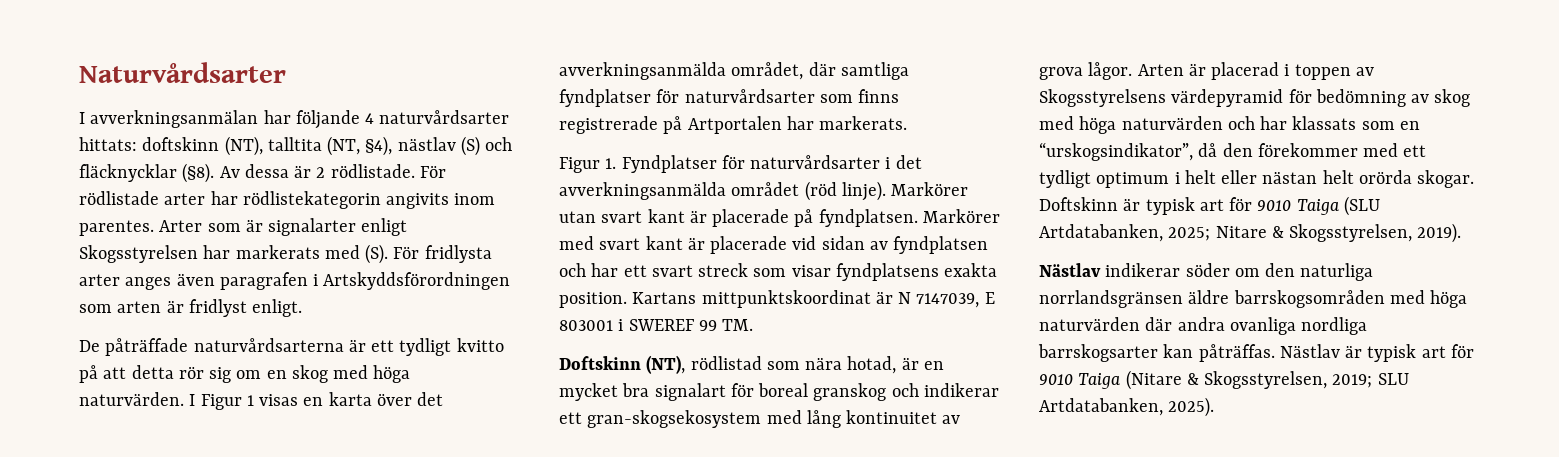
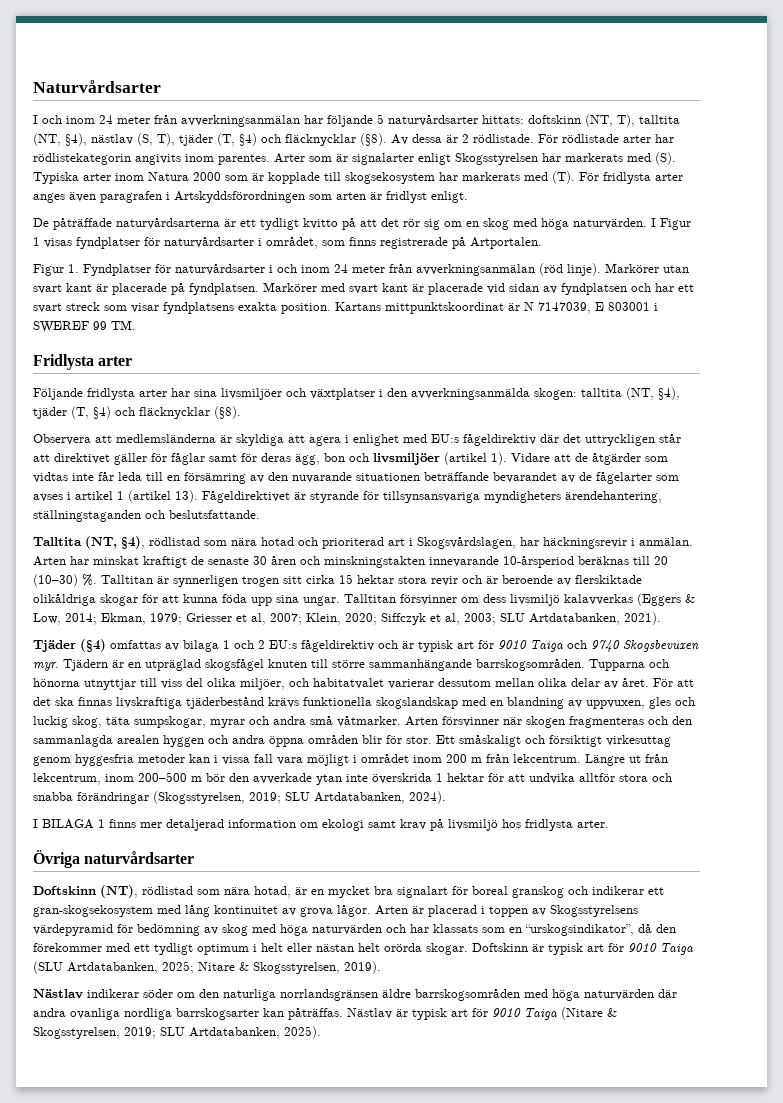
- I avverkningsanmälan har följande 4 naturvårdsarter hittats: doftskinn (NT), talltita (NT, §4), nästlav (S) och fläcknycklar (§8).
+ I och inom 24 meter från avverkningsanmälan har följande 5 naturvårdsarter hittats: doftskinn (NT, T), talltita (NT, §4), nästlav (S, T), tjäder (T, §4) och fläcknycklar (§8).
- Arter som är signalarter enligt Skogsstyrelsen har markerats med (S). För fridlysta arter anges även paragrafen i Artskyddsförordningen som arten är fridlyst enligt.
+ Arter som är signalarter enligt Skogsstyrelsen har markerats med (S). Typiska arter inom Natura 2000 som är kopplade till skogsekosystem har markerats med (T). För fridlysta arter anges även paragrafen i Artskyddsförordningen som arten är fridlyst enligt.
- De påträffade naturvårdsarterna är ett tydligt kvitto på att detta rör sig om en skog med höga naturvärden.
+ De påträffade naturvårdsarterna är ett tydligt kvitto på att det rör sig om en skog med höga naturvärden.
- I Figur 1 visas en karta över det avverkningsanmälda området, där samtliga fyndplatser för naturvårdsarter som finns registrerade på Artportalen har markerats.
+ I Figur 1 visas fyndplatser för naturvårdsarter i området, som finns registrerade på Artportalen.
- Figur 1. Fyndplatser för naturvårdsarter i det avverkningsanmälda området (röd linje).
+ Figur 1. Fyndplatser för naturvårdsarter i och inom 24 meter från avverkningsanmälan (röd linje).
+ Fridlysta arter
+ Följande fridlysta arter har sina livsmiljöer och växtplatser i den avverkningsanmälda skogen: talltita (NT, §4), tjäder (T, §4) och fläcknycklar (§8).
+ Observera att medlemsländerna är skyldiga att agera i enlighet med EU:s fågeldirektiv där det uttryckligen står att direktivet gäller för fåglar samt för deras ägg, bon och livsmiljöer (artikel 1). Vidare att de åtgärder som vidtas inte får leda till en försämring av den nuvarande situationen beträffande bevarandet av de fågelarter som avses i artikel 1 (artikel 13). Fågeldirektivet är styrande för tillsynsansvariga myndigheters ärendehantering, ställningstaganden och beslutsfattande.
+ Talltita (NT, §4), rödlistad som nära hotad och prioriterad art i Skogsvårdslagen, har häckningsrevir i anmälan. Arten har minskat kraftigt de senaste 30 åren och minskningstakten innevarande 10-årsperiod beräknas till 20 (10–30) %. Talltitan är synnerligen trogen sitt cirka 15 hektar stora revir och är beroende av flerskiktade olikåldriga skogar för att kunna föda upp sina ungar. Talltitan försvinner om dess livsmiljö kalavverkas (Eggers & Low, 2014; Ekman, 1979; Griesser et al, 2007; Klein, 2020; Siffczyk et al, 2003; SLU Artdatabanken, 2021).
+ Tjäder (§4) omfattas av bilaga 1 och 2 EU:s fågeldirektiv och är typisk art för 9010 Taiga och 9740 Skogsbevuxen myr. Tjädern är en utpräglad skogsfågel knuten till större sammanhängande barrskogsområden. Tupparna och hönorna utnyttjar till viss del olika miljöer, och habitatvalet varierar dessutom mellan olika delar av året. För att det ska finnas livskraftiga tjäderbestånd krävs funktionella skogslandskap med en blandning av uppvuxen, gles och luckig skog, täta sumpskogar, myrar och andra små våtmarker. Arten försvinner när skogen fragmenteras och den sammanlagda arealen hyggen och andra öppna områden blir för stor. Ett småskaligt och försiktigt virkesuttag genom hyggesfria metoder kan i vissa fall vara möjligt i området inom 200 m från lekcentrum. Längre ut från lekcentrum, inom 200–500 m bör den avverkade ytan inte överskrida 1 hektar för att undvika alltför stora och snabba förändringar (Skogsstyrelsen, 2019; SLU Artdatabanken, 2024).
+ I BILAGA 1 finns mer detaljerad information om ekologi samt krav på livsmiljö hos fridlysta arter.
+ Övriga naturvårdsarter

